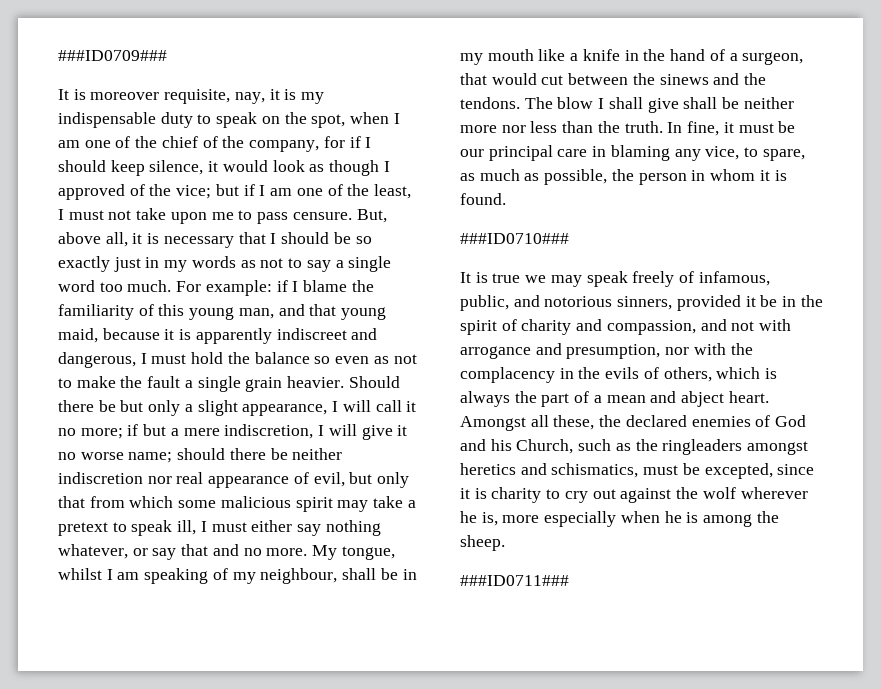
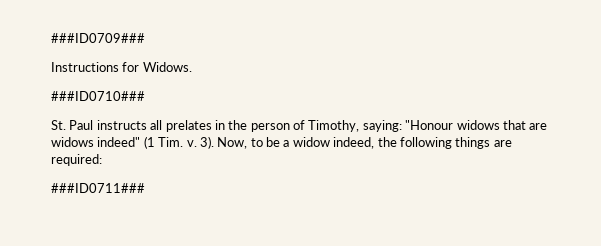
- It is moreover requisite, nay, it is my indispensable duty to speak on the spot, when I am one of the chief of the company, for if I should keep silence, it would look as though I approved of the vice; but if I am one of the least, I must not take upon me to pass censure. But, above all, it is necessary that I should be so exactly just in my words as not to say a single word too much. For example: if I blame the familiarity of this young man, and that young maid, because it is apparently indiscreet and dangerous, I must hold the balance so even as not to make the fault a single grain heavier. Should there be but only a slight appearance, I will call it no more; if but a mere indiscretion, I will give it no worse name; should there be neither indiscretion nor real appearance of evil, but only that from which some malicious spirit may take a pretext to speak ill, I must either say nothing whatever, or say that and no more. My tongue, whilst I am speaking of my neighbour, shall be in my mouth like a knife in the hand of a surgeon, that would cut between the sinews and the tendons. The blow I shall give shall be neither more nor less than the truth. In fine, it must be our principal care in blaming any vice, to spare, as much as possible, the person in whom it is found.
+ Instructions for Widows.
  ###ID0710###
- It is true we may speak freely of infamous, public, and notorious sinners, provided it be in the spirit of charity and compassion, and not with arrogance and presumption, nor with the complacency in the evils of others, which is always the part of a mean and abject heart. Amongst all these, the declared enemies of God and his Church, such as the ringleaders amongst heretics and schismatics, must be excepted, since it is charity to cry out against the wolf wherever he is, more especially when he is among the sheep.
+ St. Paul instructs all prelates in the person of Timothy, saying: "Honour widows that are widows indeed" (1 Tim. v. 3). Now, to be a widow indeed, the following things are required:

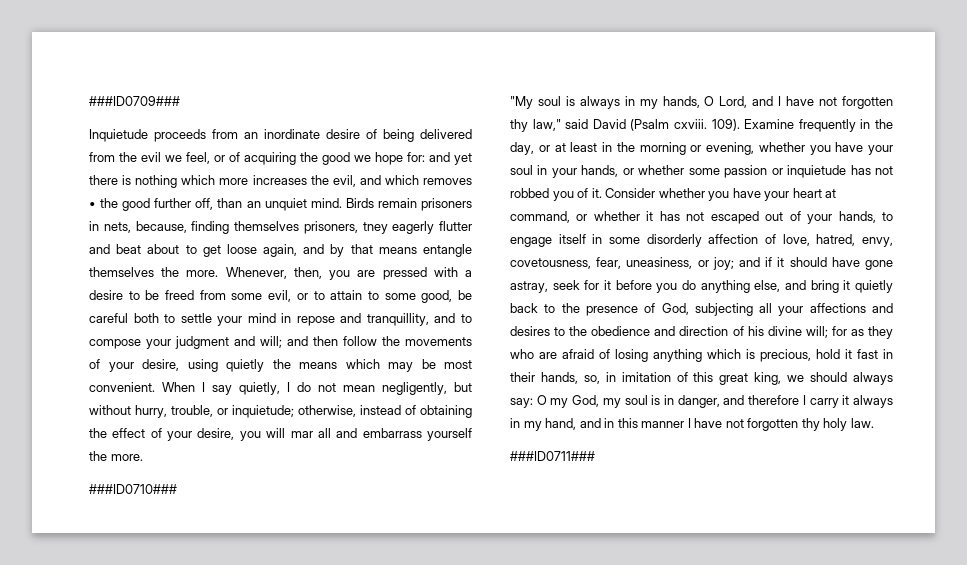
- Instructions for Widows.
+ Inquietude proceeds from an inordinate desire of being delivered from the evil we feel, or of acquiring the good we hope for: and yet there is nothing which more increases the evil, and which removes • the good further off, than an unquiet mind. Birds remain prisoners in nets, because, finding themselves prisoners, tney eagerly flutter and beat about to get loose again, and by that means entangle themselves the more. Whenever, then, you are pressed with a desire to be freed from some evil, or to attain to some good, be careful both to settle your mind in repose and tranquillity, and to compose your judgment and will; and then follow the movements of your desire, using quietly the means which may be most convenient. When I say quietly, I do not mean negligently, but without hurry, trouble, or inquietude; otherwise, instead of obtaining the effect of your desire, you will mar all and embarrass yourself the more.
  ###ID0710###
- St. Paul instructs all prelates in the person of Timothy, saying: "Honour widows that are widows indeed" (1 Tim. v. 3). Now, to be a widow indeed, the following things are required:
+ "My soul is always in my hands, O Lord, and I have not forgotten thy law," said David (Psalm cxviii. 109). Examine frequently in the day, or at least in the morning or evening, whether you have your soul in your hands, or whether some passion or inquietude has not robbed you of it. Consider whether you have your heart at command, or whether it has not escaped out of your hands, to engage itself in some disorderly affection of love, hatred, envy, covetousness, fear, uneasiness, or joy; and if it should have gone astray, seek for it before you do anything else, and bring it quietly back to the presence of God, subjecting all your affections and desires to the obedience and direction of his divine will; for as they who are afraid of losing anything which is precious, hold it fast in their hands, so, in imitation of this great king, we should always say: O my God, my soul is in danger, and therefore I carry it always in my hand, and in this manner I have not forgotten thy holy law.

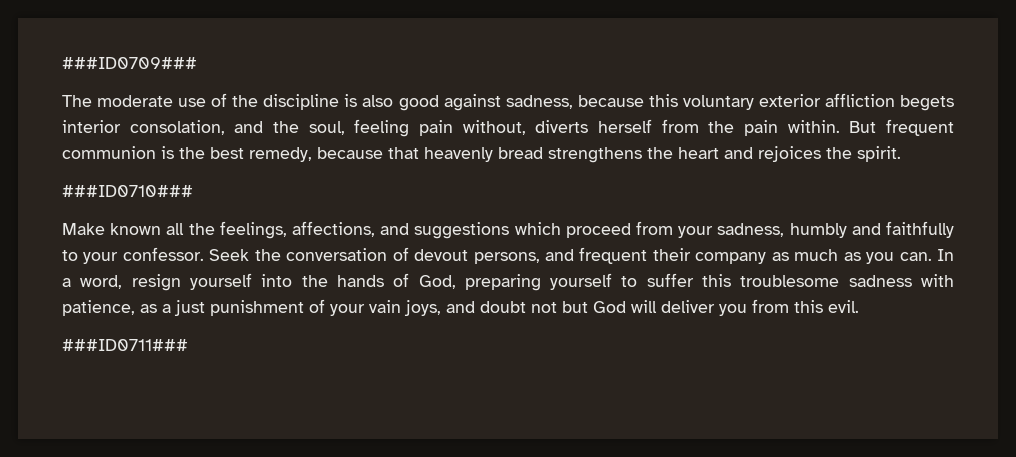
- Inquietude proceeds from an inordinate desire of being delivered from the evil we feel, or of acquiring the good we hope for: and yet there is nothing which more increases the evil, and which removes • the good further off, than an unquiet mind. Birds remain prisoners in nets, because, finding themselves prisoners, tney eagerly flutter and beat about to get loose again, and by that means entangle themselves the more. Whenever, then, you are pressed with a desire to be freed from some evil, or to attain to some good, be careful both to settle your mind in repose and tranquillity, and to compose your judgment and will; and then follow the movements of your desire, using quietly the means which may be most convenient. When I say quietly, I do not mean negligently, but without hurry, trouble, or inquietude; otherwise, instead of obtaining the effect of your desire, you will mar all and embarrass yourself the more.
+ The moderate use of the discipline is also good against sadness, because this voluntary exterior affliction begets interior consolation, and the soul, feeling pain without, diverts herself from the pain within. But frequent communion is the best remedy, because that heavenly bread strengthens the heart and rejoices the spirit.
  ###ID0710###
- "My soul is always in my hands, O Lord, and I have not forgotten thy law," said David (Psalm cxviii. 109). Examine frequently in the day, or at least in the morning or evening, whether you have your soul in your hands, or whether some passion or inquietude has not robbed you of it. Consider whether you have your heart at command, or whether it has not escaped out of your hands, to engage itself in some disorderly affection of love, hatred, envy, covetousness, fear, uneasiness, or joy; and if it should have gone astray, seek for it before you do anything else, and bring it quietly back to the presence of God, subjecting all your affections and desires to the obedience and direction of his divine will; for as they who are afraid of losing anything which is precious, hold it fast in their hands, so, in imitation of this great king, we should always say: O my God, my soul is in danger, and therefore I carry it always in my hand, and in this manner I have not forgotten thy holy law.
+ Make known all the feelings, affections, and suggestions which proceed from your sadness, humbly and faithfully to your confessor. Seek the conversation of devout persons, and frequent their company as much as you can. In a word, resign yourself into the hands of God, preparing yourself to suffer this troublesome sadness with patience, as a just punishment of your vain joys, and doubt not but God will deliver you from this evil.

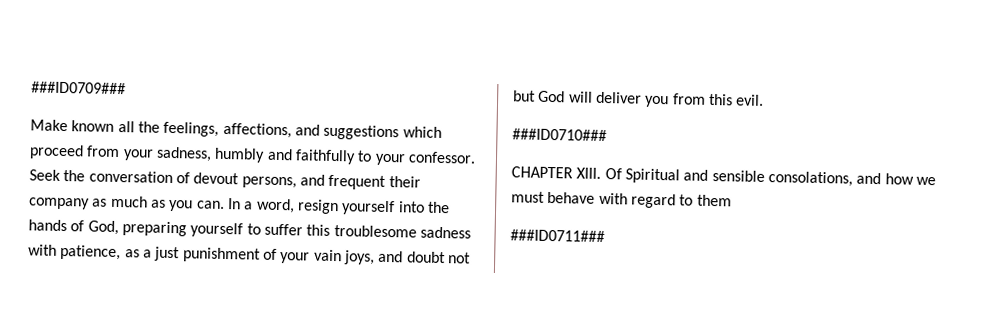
- The moderate use of the discipline is also good against sadness, because this voluntary exterior affliction begets interior consolation, and the soul, feeling pain without, diverts herself from the pain within. But frequent communion is the best remedy, because that heavenly bread strengthens the heart and rejoices the spirit.
- ###ID0710###
+ ###ID0710###
+ CHAPTER XIII. Of Spiritual and sensible consolations, and how we must behave with regard to them

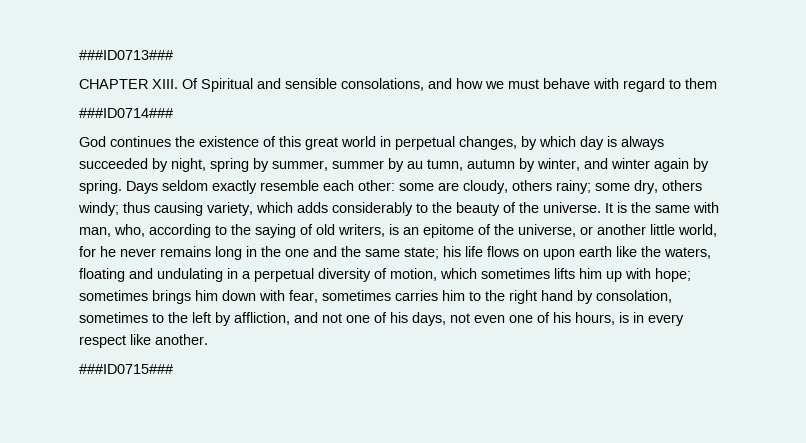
- ###ID0709###
- Make known all the feelings, affections, and suggestions which proceed from your sadness, humbly and faithfully to your confessor. Seek the conversation of devout persons, and frequent their company as much as you can. In a word, resign yourself into the hands of God, preparing yourself to suffer this troublesome sadness with patience, as a just punishment of your vain joys, and doubt not but God will deliver you from this evil.
- ###ID0710###
+ ###ID0713###
- ###ID0711###
+ ###ID0714###
+ God continues the existence of this great world in perpetual changes, by which day is always succeeded by night, spring by summer, summer by au tumn, autumn by winter, and winter again by spring. Days seldom exactly resemble each other: some are cloudy, others rainy; some dry, others windy; thus causing variety, which adds considerably to the beauty of the universe. It is the same with man, who, according to the saying of old writers, is an epitome of the universe, or another little world, for he never remains long in the one and the same state; his life flows on upon earth like the waters, floating and undulating in a perpetual diversity of motion, which sometimes lifts him up with hope; sometimes brings him down with fear, sometimes carries him to the right hand by consolation, sometimes to the left by affliction, and not one of his days, not even one of his hours, is in every respect like another.
+ ###ID0715###

